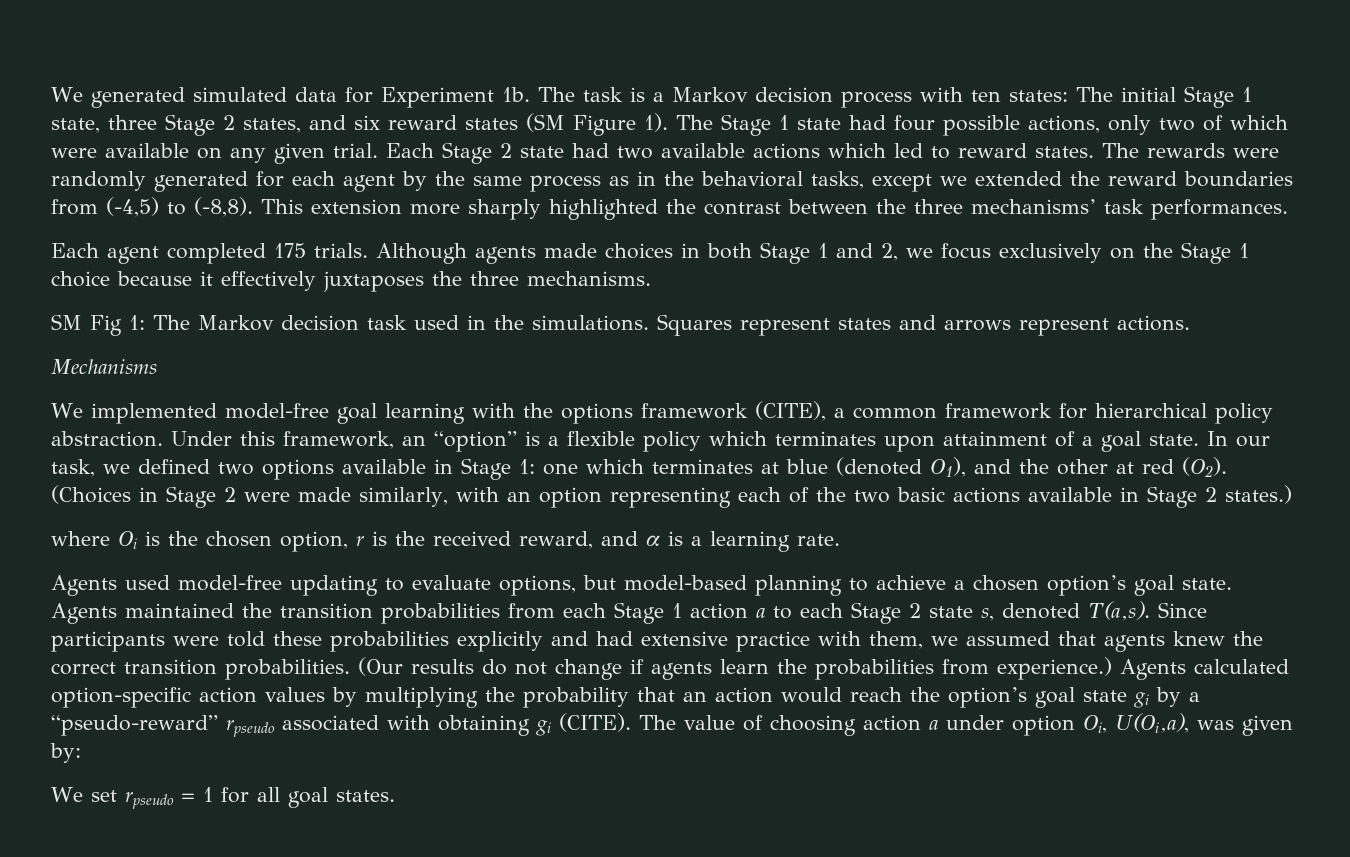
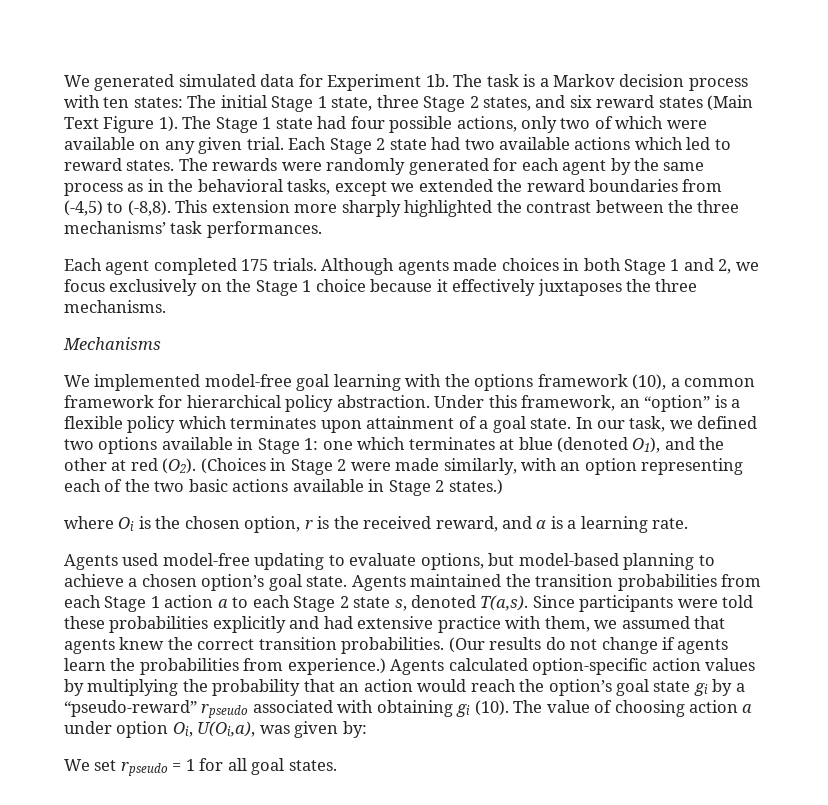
- The task is a Markov decision process with ten states: The initial Stage 1 state, three Stage 2 states, and six reward states (SM Figure 1).
+ The task is a Markov decision process with ten states: The initial Stage 1 state, three Stage 2 states, and six reward states (Main Text Figure 1).
- SM Fig 1: The Markov decision task used in the simulations. Squares represent states and arrows represent actions.
- We implemented model-free goal learning with the options framework (CITE), a common framework for hierarchical policy abstraction.
+ We implemented model-free goal learning with the options framework (10), a common framework for hierarchical policy abstraction.
- Agents calculated option-specific action values by multiplying the probability that an action would reach the option’s goal state gi by a “pseudo-reward” rpseudo associated with obtaining gi (CITE).
+ Agents calculated option-specific action values by multiplying the probability that an action would reach the option’s goal state gi by a “pseudo-reward” rpseudo associated with obtaining gi (10).

